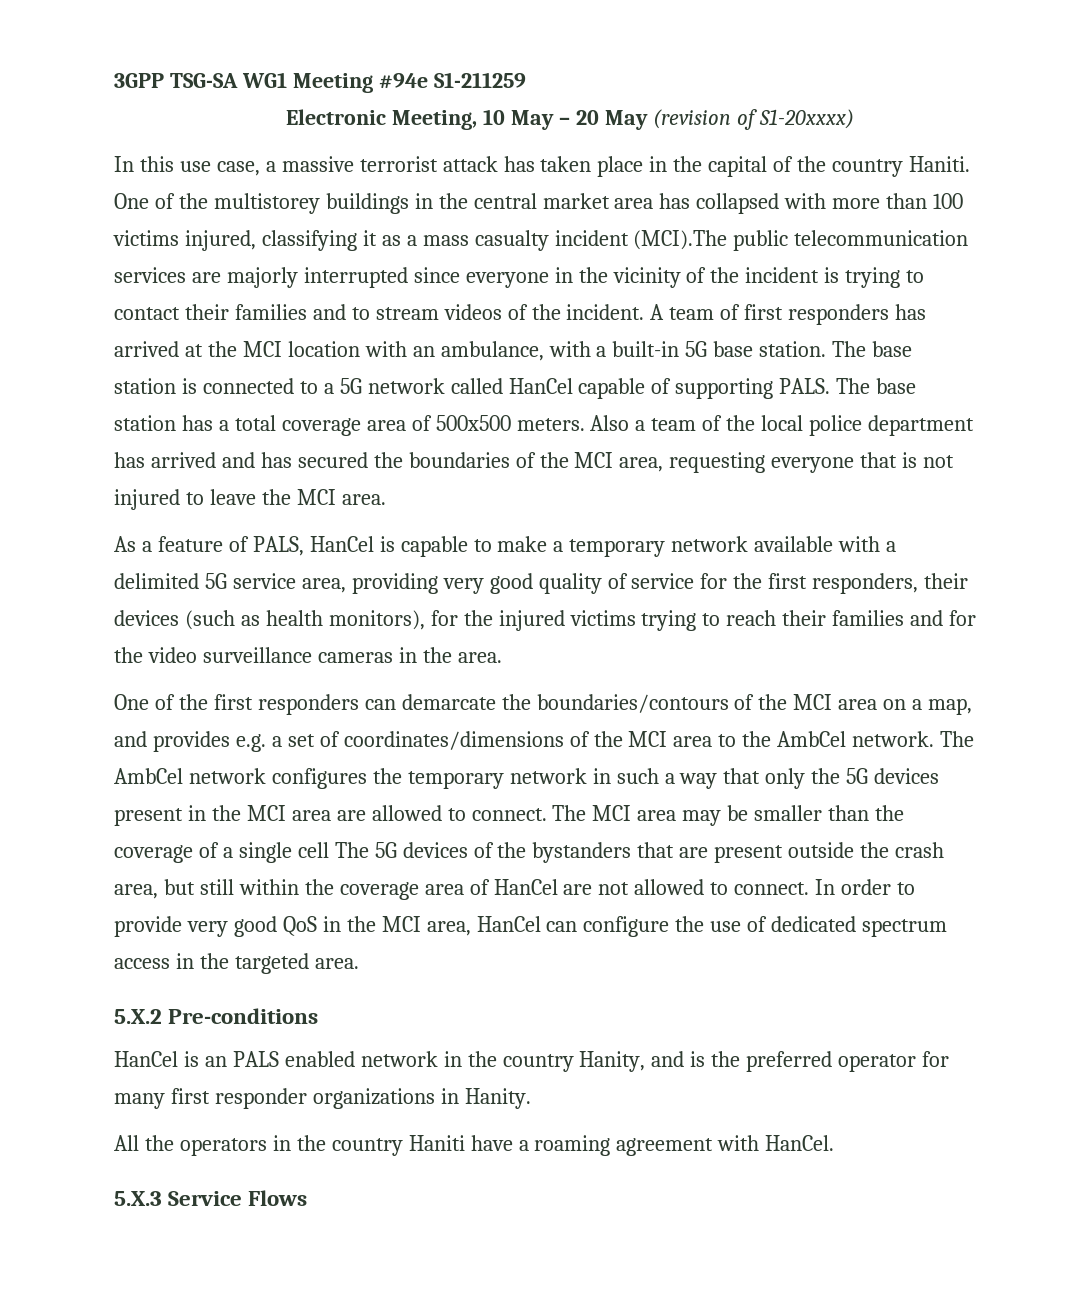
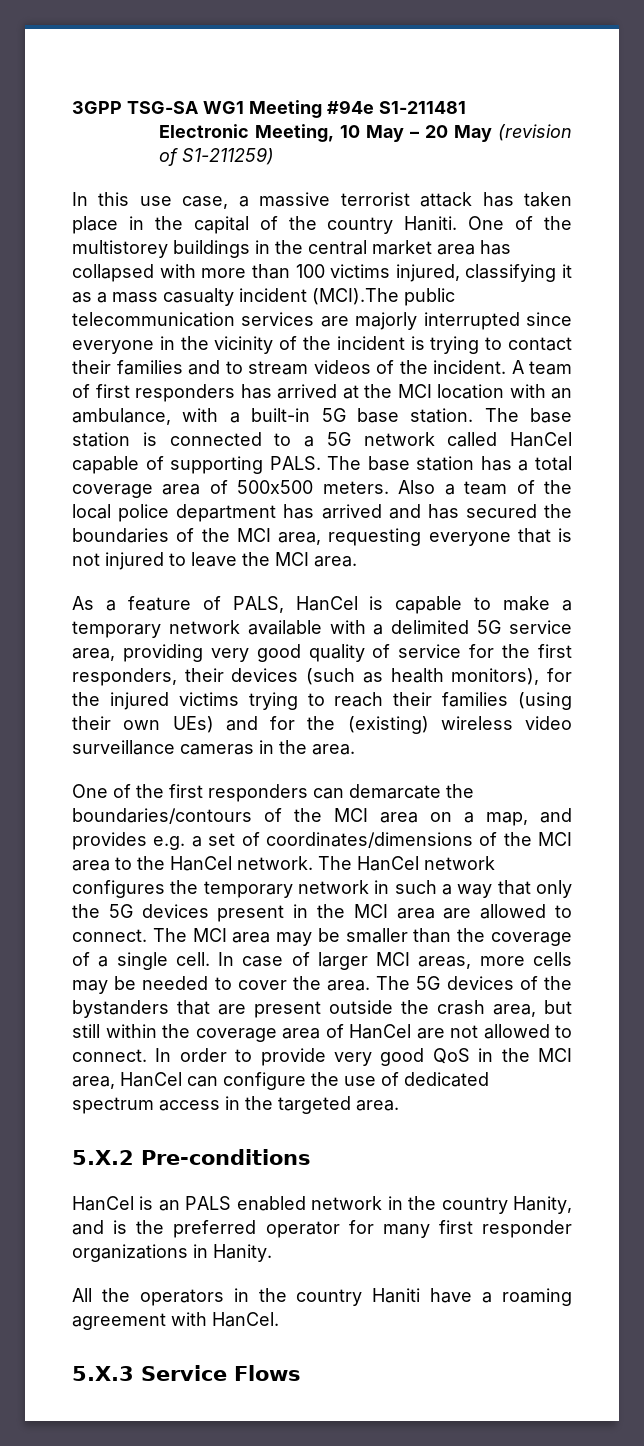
- 3GPP TSG-SA WG1 Meeting #94e S1-211259
+ 3GPP TSG-SA WG1 Meeting #94e S1-211481
- Electronic Meeting, 10 May – 20 May (revision of S1-20xxxx)
+ Electronic Meeting, 10 May – 20 May (revision of S1-211259)
- As a feature of PALS, HanCel is capable to make a temporary network available with a delimited 5G service area, providing very good quality of service for the first responders, their devices (such as health monitors), for the injured victims trying to reach their families and for the video surveillance cameras in the area.
+ As a feature of PALS, HanCel is capable to make a temporary network available with a delimited 5G service area, providing very good quality of service for the first responders, their devices (such as health monitors), for the injured victims trying to reach their families (using their own UEs) and for the (existing) wireless video surveillance cameras in the area.
- One of the first responders can demarcate the boundaries/contours of the MCI area on a map, and provides e.g. a set of coordinates/dimensions of the MCI area to the AmbCel network.
+ One of the first responders can demarcate the boundaries/contours of the MCI area on a map, and provides e.g. a set of coordinates/dimensions of the MCI area to the HanCel network.
- The AmbCel network configures the temporary network in such a way that only the 5G devices present in the MCI area are allowed to connect.
+ The HanCel network configures the temporary network in such a way that only the 5G devices present in the MCI area are allowed to connect.
- The MCI area may be smaller than the coverage of a single cell The 5G devices of the bystanders that are present outside the crash area, but still within the coverage area of HanCel are not allowed to connect.
+ The MCI area may be smaller than the coverage of a single cell. In case of larger MCI areas, more cells may be needed to cover the area. The 5G devices of the bystanders that are present outside the crash area, but still within the coverage area of HanCel are not allowed to connect.

